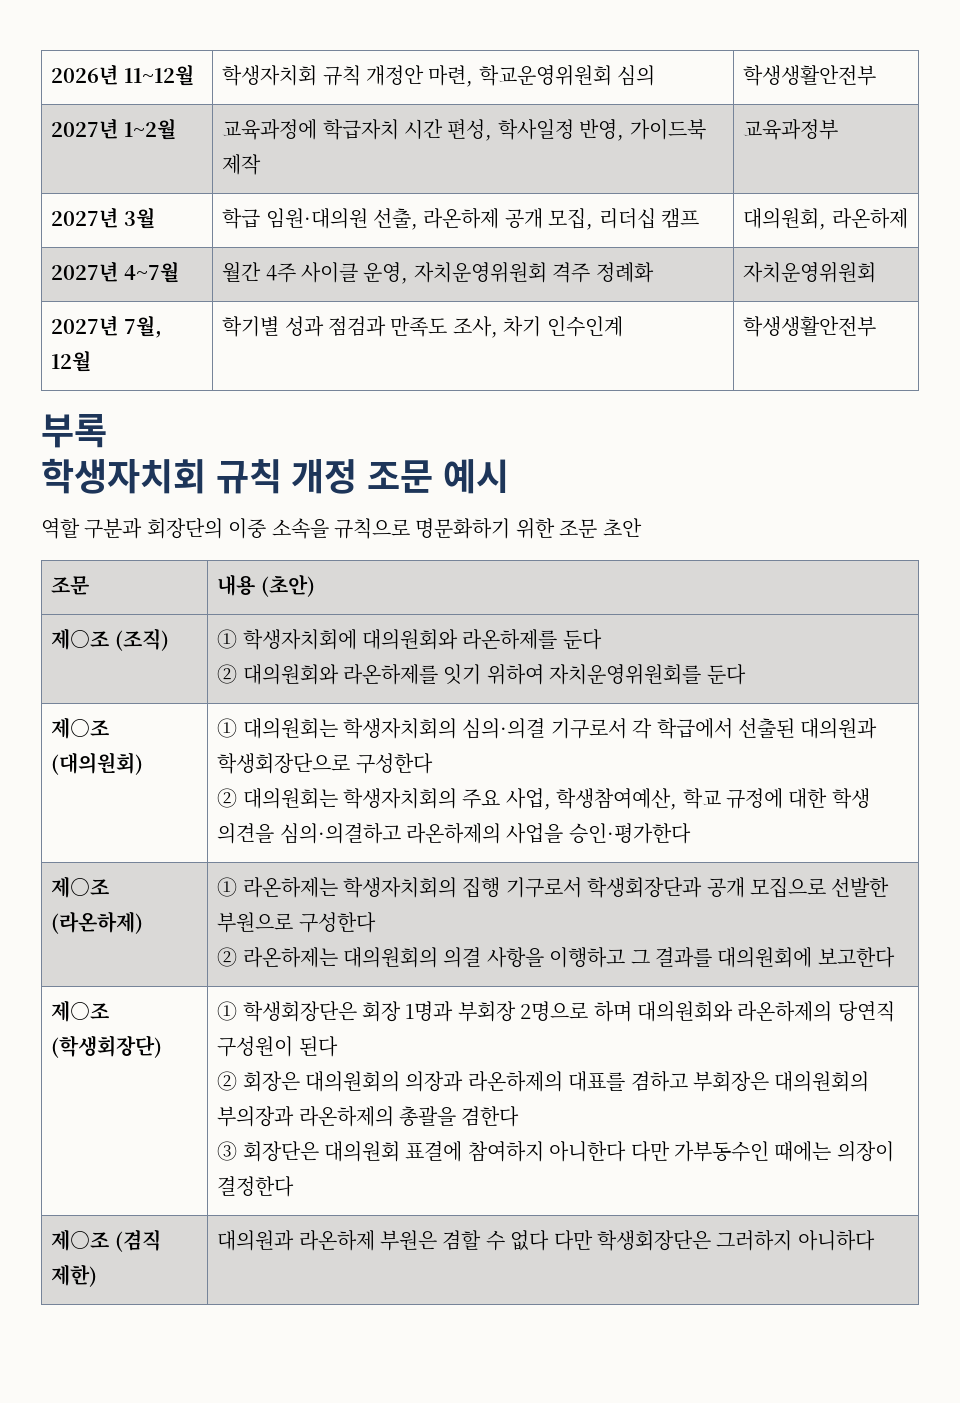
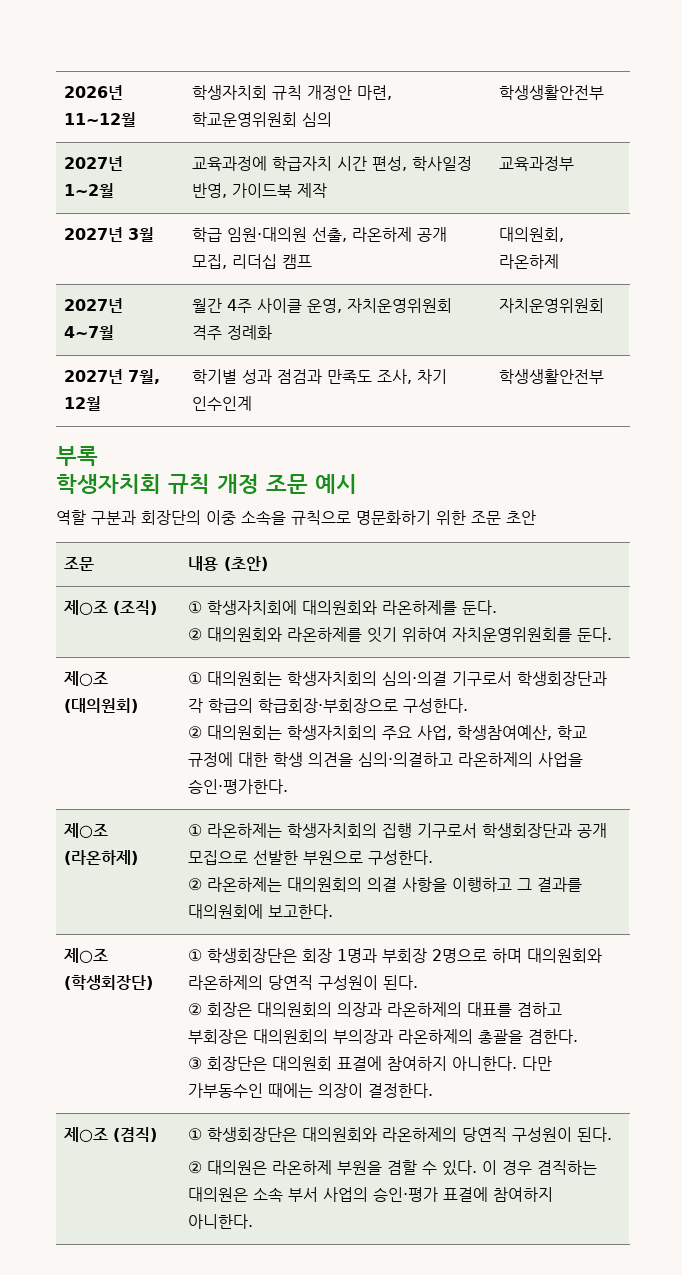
- 제○조 (조직) | ① 학생자치회에 대의원회와 라온하제를 둔다
- ② 대의원회와 라온하제를 잇기 위하여 자치운영위원회를 둔다
+ 제○조 (조직) | ① 학생자치회에 대의원회와 라온하제를 둔다.
+ ② 대의원회와 라온하제를 잇기 위하여 자치운영위원회를 둔다.
- 제○조 (대의원회) | ① 대의원회는 학생자치회의 심의·의결 기구로서 각 학급에서 선출된 대의원과 학생회장단으로 구성한다
- ② 대의원회는 학생자치회의 주요 사업, 학생참여예산, 학교 규정에 대한 학생 의견을 심의·의결하고 라온하제의 사업을 승인·평가한다
+ 제○조 (대의원회) | ① 대의원회는 학생자치회의 심의·의결 기구로서 학생회장단과 각 학급의 학급회장·부회장으로 구성한다.
+ ② 대의원회는 학생자치회의 주요 사업, 학생참여예산, 학교 규정에 대한 학생 의견을 심의·의결하고 라온하제의 사업을 승인·평가한다.
- 제○조 (라온하제) | ① 라온하제는 학생자치회의 집행 기구로서 학생회장단과 공개 모집으로 선발한 부원으로 구성한다
- ② 라온하제는 대의원회의 의결 사항을 이행하고 그 결과를 대의원회에 보고한다
+ 제○조 (라온하제) | ① 라온하제는 학생자치회의 집행 기구로서 학생회장단과 공개 모집으로 선발한 부원으로 구성한다.
+ ② 라온하제는 대의원회의 의결 사항을 이행하고 그 결과를 대의원회에 보고한다.
- 제○조 (학생회장단) | ① 학생회장단은 회장 1명과 부회장 2명으로 하며 대의원회와 라온하제의 당연직 구성원이 된다
- ② 회장은 대의원회의 의장과 라온하제의 대표를 겸하고 부회장은 대의원회의 부의장과 라온하제의 총괄을 겸한다
- ③ 회장단은 대의원회 표결에 참여하지 아니한다 다만 가부동수인 때에는 의장이 결정한다
- 제○조 (겸직 제한) | 대의원과 라온하제 부원은 겸할 수 없다 다만 학생회장단은 그러하지 아니하다
+ 제○조 (학생회장단) | ① 학생회장단은 회장 1명과 부회장 2명으로 하며 대의원회와 라온하제의 당연직 구성원이 된다.
+ ② 회장은 대의원회의 의장과 라온하제의 대표를 겸하고 부회장은 대의원회의 부의장과 라온하제의 총괄을 겸한다.
+ ③ 회장단은 대의원회 표결에 참여하지 아니한다. 다만 가부동수인 때에는 의장이 결정한다.
+ 제○조 (겸직) | ① 학생회장단은 대의원회와 라온하제의 당연직 구성원이 된다.
+ ② 대의원은 라온하제 부원을 겸할 수 있다. 이 경우 겸직하는 대의원은 소속 부서 사업의 승인·평가 표결에 참여하지 아니한다.

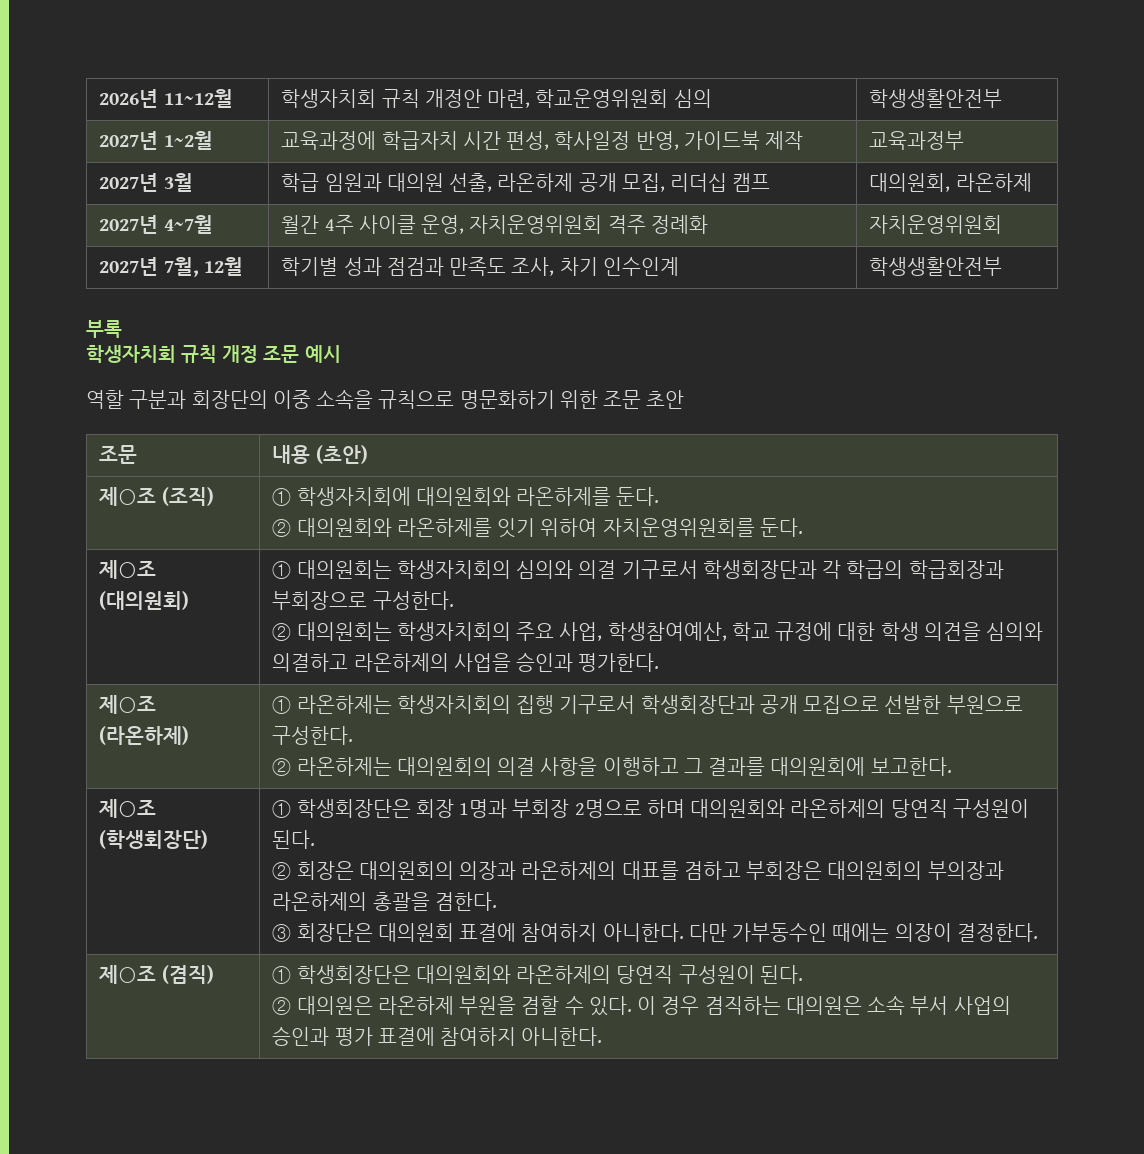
- 2027년 3월 | 학급 임원·대의원 선출, 라온하제 공개 모집, 리더십 캠프 | 대의원회, 라온하제
+ 2027년 3월 | 학급 임원과 대의원 선출, 라온하제 공개 모집, 리더십 캠프 | 대의원회, 라온하제
- 제○조 (대의원회) | ① 대의원회는 학생자치회의 심의·의결 기구로서 학생회장단과 각 학급의 학급회장·부회장으로 구성한다.
- ② 대의원회는 학생자치회의 주요 사업, 학생참여예산, 학교 규정에 대한 학생 의견을 심의·의결하고 라온하제의 사업을 승인·평가한다.
+ 제○조 (대의원회) | ① 대의원회는 학생자치회의 심의와 의결 기구로서 학생회장단과 각 학급의 학급회장과 부회장으로 구성한다.
+ ② 대의원회는 학생자치회의 주요 사업, 학생참여예산, 학교 규정에 대한 학생 의견을 심의와 의결하고 라온하제의 사업을 승인과 평가한다.
  제○조 (겸직) | ① 학생회장단은 대의원회와 라온하제의 당연직 구성원이 된다.
- ② 대의원은 라온하제 부원을 겸할 수 있다. 이 경우 겸직하는 대의원은 소속 부서 사업의 승인·평가 표결에 참여하지 아니한다.
+ ② 대의원은 라온하제 부원을 겸할 수 있다. 이 경우 겸직하는 대의원은 소속 부서 사업의 승인과 평가 표결에 참여하지 아니한다.

